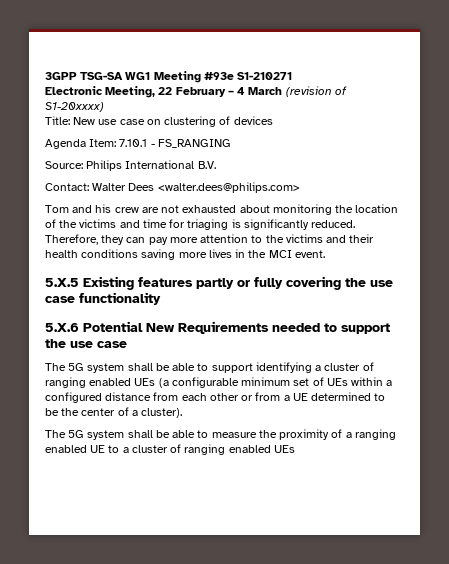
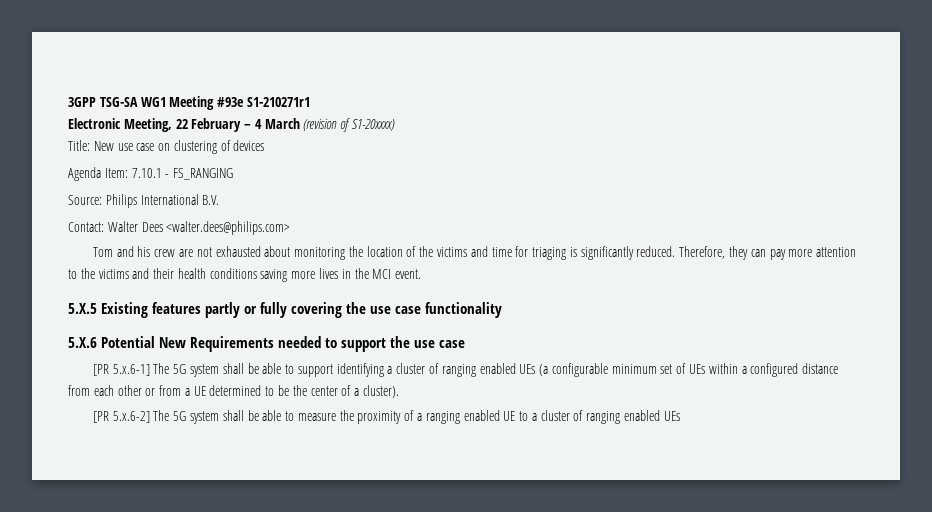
- 3GPP TSG-SA WG1 Meeting #93e S1-210271
+ 3GPP TSG-SA WG1 Meeting #93e S1-210271r1
- The 5G system shall be able to support identifying a cluster of ranging enabled UEs (a configurable minimum set of UEs within a configured distance from each other or from a UE determined to be the center of a cluster).
+ [PR 5.x.6-1] The 5G system shall be able to support identifying a cluster of ranging enabled UEs (a configurable minimum set of UEs within a configured distance from each other or from a UE determined to be the center of a cluster).
- The 5G system shall be able to measure the proximity of a ranging enabled UE to a cluster of ranging enabled UEs
+ [PR 5.x.6-2] The 5G system shall be able to measure the proximity of a ranging enabled UE to a cluster of ranging enabled UEs

